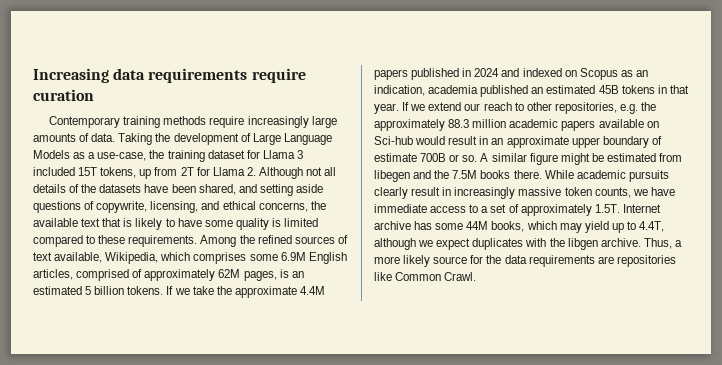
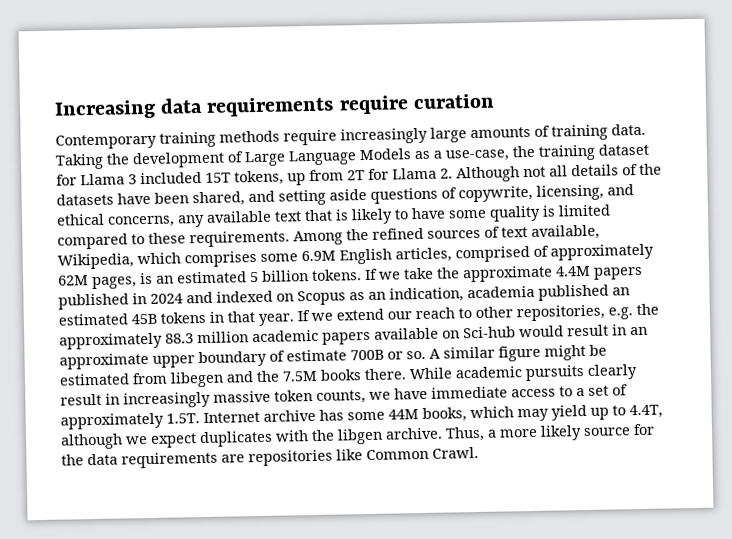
- Contemporary training methods require increasingly large amounts of data.
+ Contemporary training methods require increasingly large amounts of training data.
- Taking the development of Large Language Models as a use-case, the training dataset for Llama 3 included 15T tokens, up from 2T for Llama 2. Although not all details of the datasets have been shared, and setting aside questions of copywrite, licensing, and ethical concerns, the available text that is likely to have some quality is limited compared to these requirements.
+ Taking the development of Large Language Models as a use-case, the training dataset for Llama 3 included 15T tokens, up from 2T for Llama 2. Although not all details of the datasets have been shared, and setting aside questions of copywrite, licensing, and ethical concerns, any available text that is likely to have some quality is limited compared to these requirements.

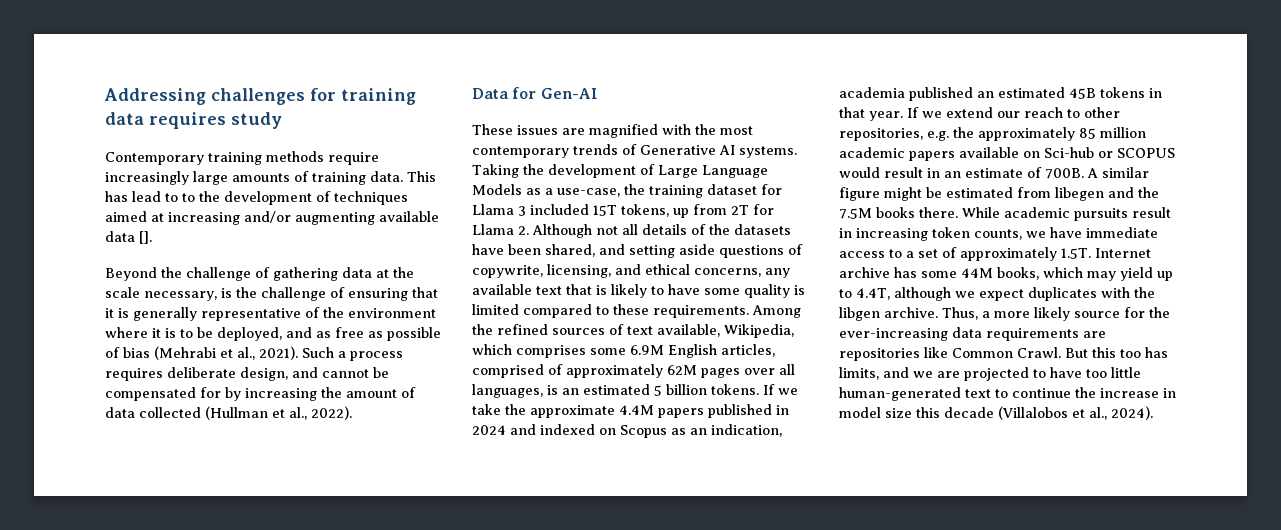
- Increasing data requirements require curation
+ Addressing challenges for training data requires study
+ This has lead to to the development of techniques aimed at increasing and/or augmenting available data [].
+ Beyond the challenge of gathering data at the scale necessary, is the challenge of ensuring that it is generally representative of the environment where it is to be deployed, and as free as possible of bias (Mehrabi et al., 2021). Such a process requires deliberate design, and cannot be compensated for by increasing the amount of data collected (Hullman et al., 2022).
+ Data for Gen-AI
+ These issues are magnified with the most contemporary trends of Generative AI systems.
- Among the refined sources of text available, Wikipedia, which comprises some 6.9M English articles, comprised of approximately 62M pages, is an estimated 5 billion tokens.
+ Among the refined sources of text available, Wikipedia, which comprises some 6.9M English articles, comprised of approximately 62M pages over all languages, is an estimated 5 billion tokens.
- If we extend our reach to other repositories, e.g. the approximately 88.3 million academic papers available on Sci-hub would result in an approximate upper boundary of estimate 700B or so.
+ If we extend our reach to other repositories, e.g. the approximately 85 million academic papers available on Sci-hub or SCOPUS would result in an estimate of 700B.
- While academic pursuits clearly result in increasingly massive token counts, we have immediate access to a set of approximately 1.5T. Internet archive has some 44M books, which may yield up to 4.4T, although we expect duplicates with the libgen archive.
+ While academic pursuits result in increasing token counts, we have immediate access to a set of approximately 1.5T. Internet archive has some 44M books, which may yield up to 4.4T, although we expect duplicates with the libgen archive.
- Thus, a more likely source for the data requirements are repositories like Common Crawl.
+ Thus, a more likely source for the ever-increasing data requirements are repositories like Common Crawl.
+ But this too has limits, and we are projected to have too little human-generated text to continue the increase in model size this decade (Villalobos et al., 2024).

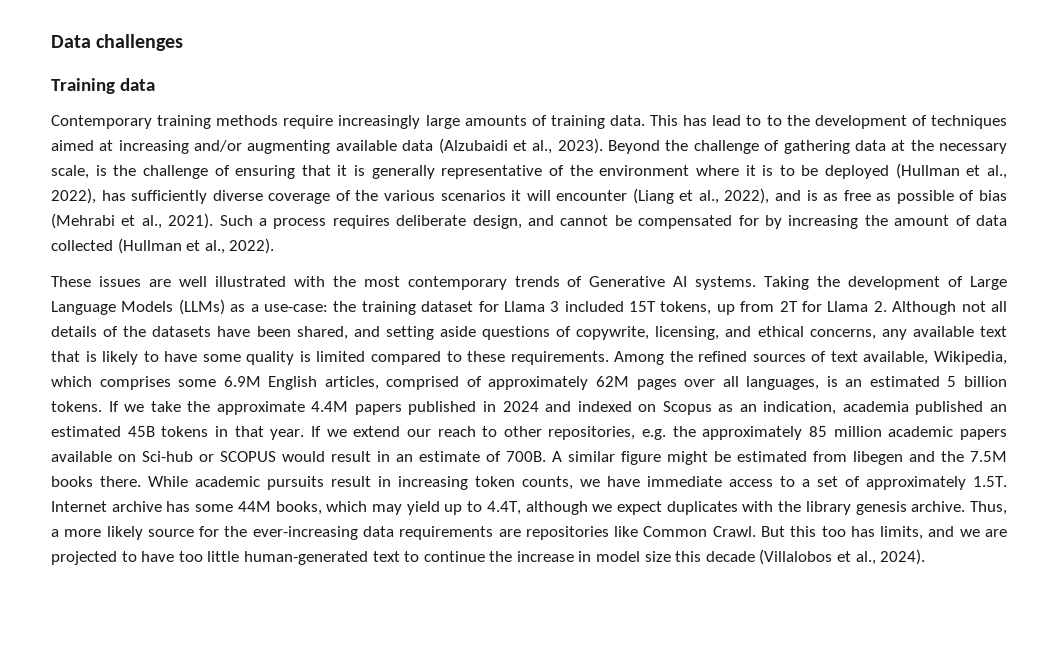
- Addressing challenges for training data requires study
+ Data challenges
+ Training data
- This has lead to to the development of techniques aimed at increasing and/or augmenting available data [].
- Beyond the challenge of gathering data at the scale necessary, is the challenge of ensuring that it is generally representative of the environment where it is to be deployed, and as free as possible of bias (Mehrabi et al., 2021).
+ This has lead to to the development of techniques aimed at increasing and/or augmenting available data (Alzubaidi et al., 2023). Beyond the challenge of gathering data at the necessary scale, is the challenge of ensuring that it is generally representative of the environment where it is to be deployed (Hullman et al., 2022), has sufficiently diverse coverage of the various scenarios it will encounter (Liang et al., 2022), and is as free as possible of bias (Mehrabi et al., 2021).
- Data for Gen-AI
- These issues are magnified with the most contemporary trends of Generative AI systems.
+ These issues are well illustrated with the most contemporary trends of Generative AI systems.
- Taking the development of Large Language Models as a use-case, the training dataset for Llama 3 included 15T tokens, up from 2T for Llama 2. Although not all details of the datasets have been shared, and setting aside questions of copywrite, licensing, and ethical concerns, any available text that is likely to have some quality is limited compared to these requirements.
+ Taking the development of Large Language Models (LLMs) as a use-case: the training dataset for Llama 3 included 15T tokens, up from 2T for Llama 2. Although not all details of the datasets have been shared, and setting aside questions of copywrite, licensing, and ethical concerns, any available text that is likely to have some quality is limited compared to these requirements.
- While academic pursuits result in increasing token counts, we have immediate access to a set of approximately 1.5T. Internet archive has some 44M books, which may yield up to 4.4T, although we expect duplicates with the libgen archive.
+ While academic pursuits result in increasing token counts, we have immediate access to a set of approximately 1.5T. Internet archive has some 44M books, which may yield up to 4.4T, although we expect duplicates with the library genesis archive.

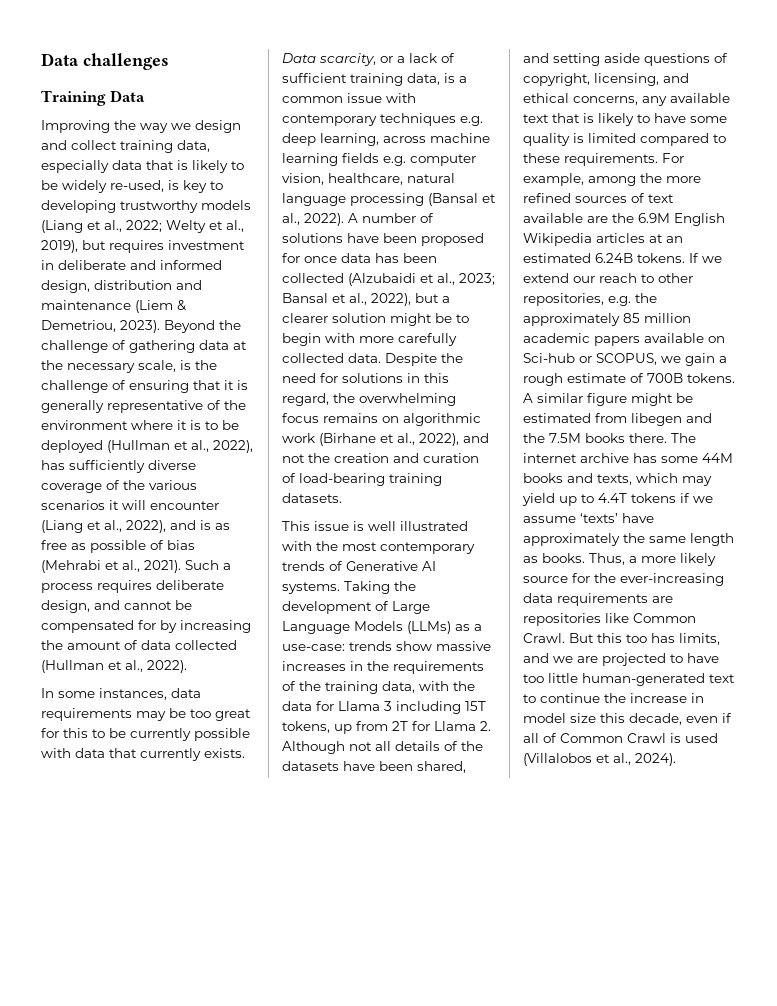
- Training data
- Contemporary training methods require increasingly large amounts of training data. This has lead to to the development of techniques aimed at increasing and/or augmenting available data (Alzubaidi et al., 2023).
+ Training Data
+ Improving the way we design and collect training data, especially data that is likely to be widely re-used, is key to developing trustworthy models (Liang et al., 2022; Welty et al., 2019), but requires investment in deliberate and informed design, distribution and maintenance (Liem & Demetriou, 2023).
- These issues are well illustrated with the most contemporary trends of Generative AI systems.
+ In some instances, data requirements may be too great for this to be currently possible with data that currently exists. Data scarcity, or a lack of sufficient training data, is a common issue with contemporary techniques e.g. deep learning, across machine learning fields e.g. computer vision, healthcare, natural language processing (Bansal et al., 2022). A number of solutions have been proposed for once data has been collected (Alzubaidi et al., 2023; Bansal et al., 2022), but a clearer solution might be to begin with more carefully collected data. Despite the need for solutions in this regard, the overwhelming focus remains on algorithmic work (Birhane et al., 2022), and not the creation and curation of load-bearing training datasets.
+ This issue is well illustrated with the most contemporary trends of Generative AI systems.
- Taking the development of Large Language Models (LLMs) as a use-case: the training dataset for Llama 3 included 15T tokens, up from 2T for Llama 2. Although not all details of the datasets have been shared, and setting aside questions of copywrite, licensing, and ethical concerns, any available text that is likely to have some quality is limited compared to these requirements.
+ Taking the development of Large Language Models (LLMs) as a use-case: trends show massive increases in the requirements of the training data, with the data for Llama 3 including 15T tokens, up from 2T for Llama 2. Although not all details of the datasets have been shared, and setting aside questions of copyright, licensing, and ethical concerns, any available text that is likely to have some quality is limited compared to these requirements.
- Among the refined sources of text available, Wikipedia, which comprises some 6.9M English articles, comprised of approximately 62M pages over all languages, is an estimated 5 billion tokens. If we take the approximate 4.4M papers published in 2024 and indexed on Scopus as an indication, academia published an estimated 45B tokens in that year.
+ For example, among the more refined sources of text available are the 6.9M English Wikipedia articles at an estimated 6.24B tokens.
- If we extend our reach to other repositories, e.g. the approximately 85 million academic papers available on Sci-hub or SCOPUS would result in an estimate of 700B.
+ If we extend our reach to other repositories, e.g. the approximately 85 million academic papers available on Sci-hub or SCOPUS, we gain a rough estimate of 700B tokens.
- While academic pursuits result in increasing token counts, we have immediate access to a set of approximately 1.5T. Internet archive has some 44M books, which may yield up to 4.4T, although we expect duplicates with the library genesis archive.
+ The internet archive has some 44M books and texts, which may yield up to 4.4T tokens if we assume ‘texts’ have approximately the same length as books.
- But this too has limits, and we are projected to have too little human-generated text to continue the increase in model size this decade (Villalobos et al., 2024).
+ But this too has limits, and we are projected to have too little human-generated text to continue the increase in model size this decade, even if all of Common Crawl is used (Villalobos et al., 2024).

